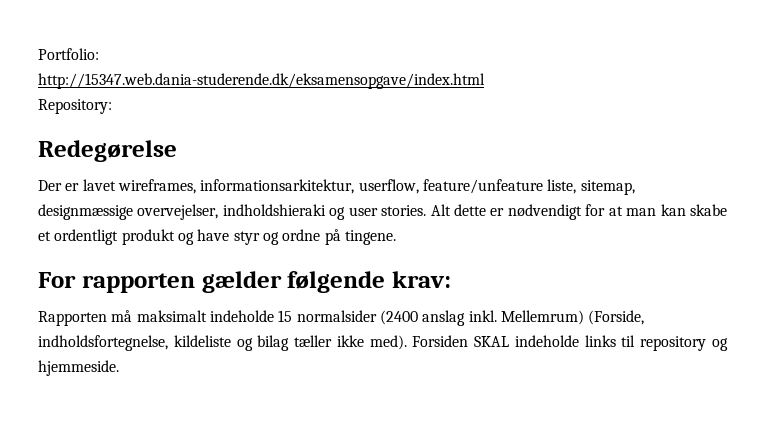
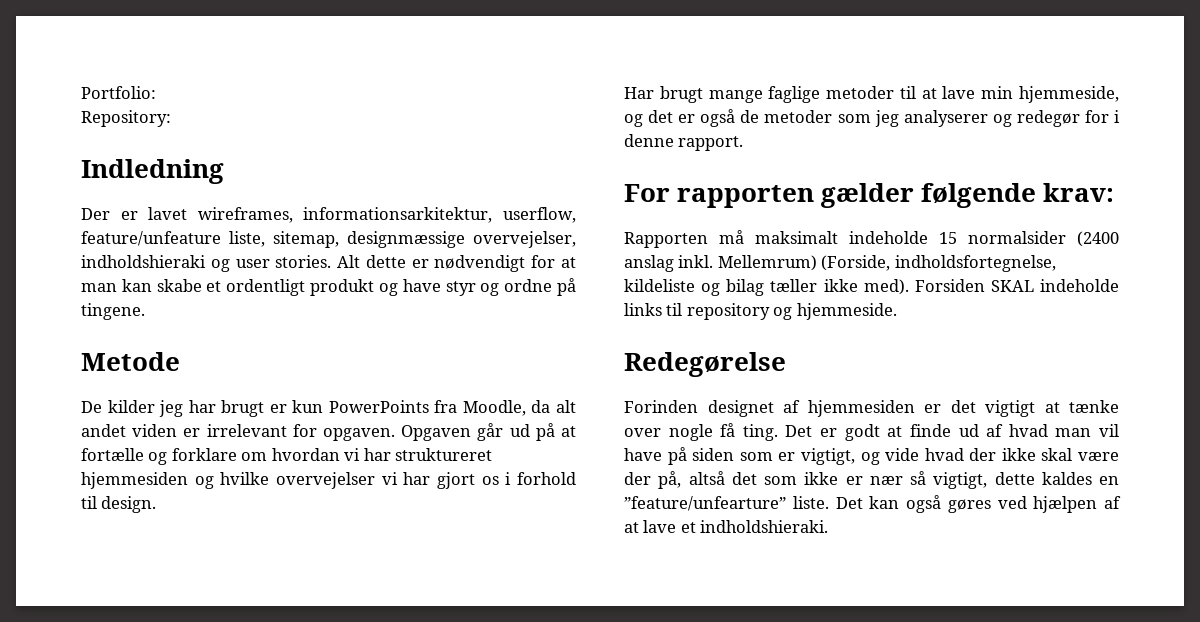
- http://15347.web.dania-studerende.dk/eksamensopgave/index.html
- Redegørelse
+ Indledning
+ Metode
+ De kilder jeg har brugt er kun PowerPoints fra Moodle, da alt andet viden er irrelevant for opgaven. Opgaven går ud på at fortælle og forklare om hvordan vi har struktureret hjemmesiden og hvilke overvejelser vi har gjort os i forhold til design.
+ Har brugt mange faglige metoder til at lave min hjemmeside, og det er også de metoder som jeg analyserer og redegør for i denne rapport.
+ Redegørelse
+ Forinden designet af hjemmesiden er det vigtigt at tænke over nogle få ting. Det er godt at finde ud af hvad man vil have på siden som er vigtigt, og vide hvad der ikke skal være der på, altså det som ikke er nær så vigtigt, dette kaldes en ”feature/unfearture” liste. Det kan også gøres ved hjælpen af at lave et indholdshieraki.

